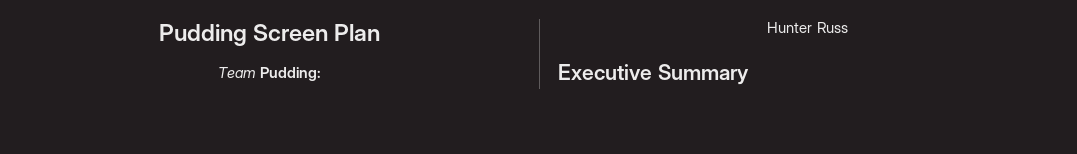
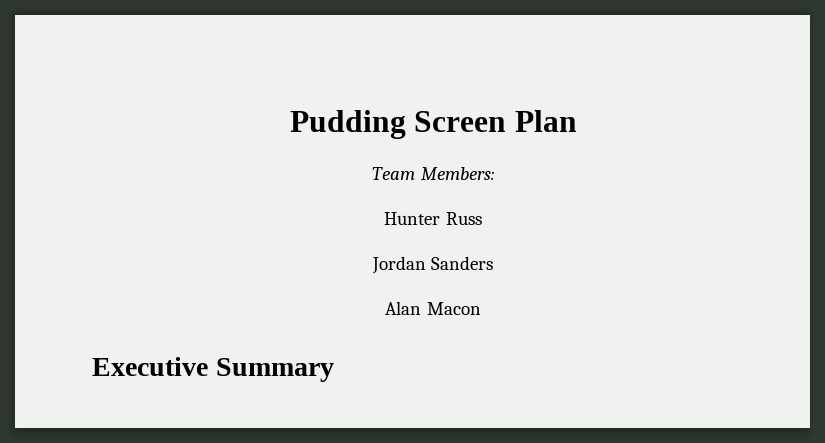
- Team Pudding:
+ Team Members:
+ Jordan Sanders
+ Alan Macon

